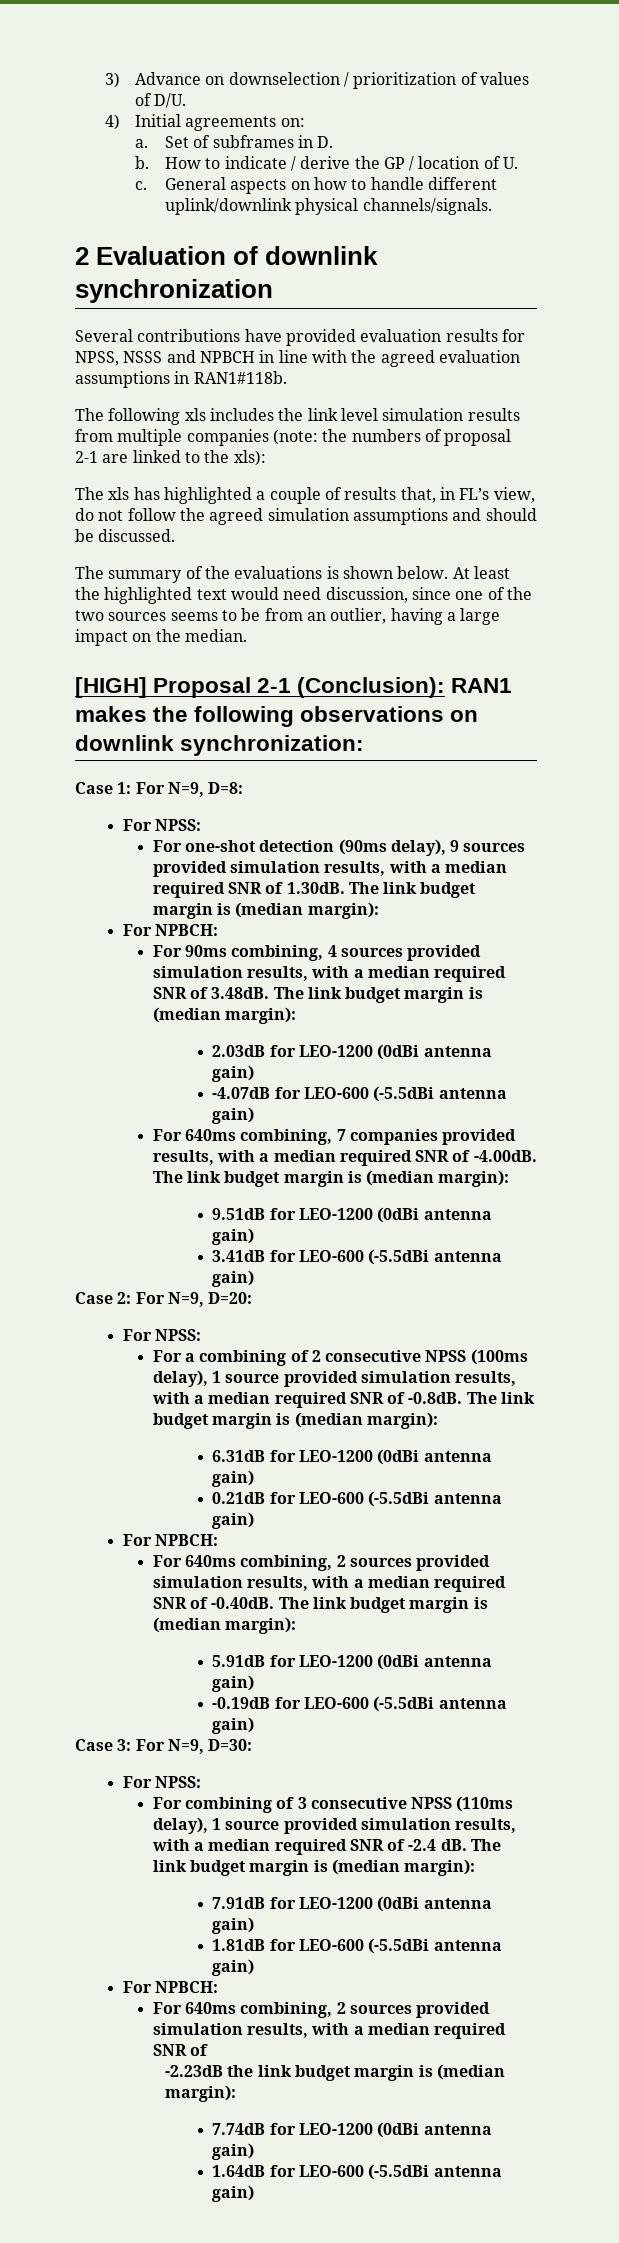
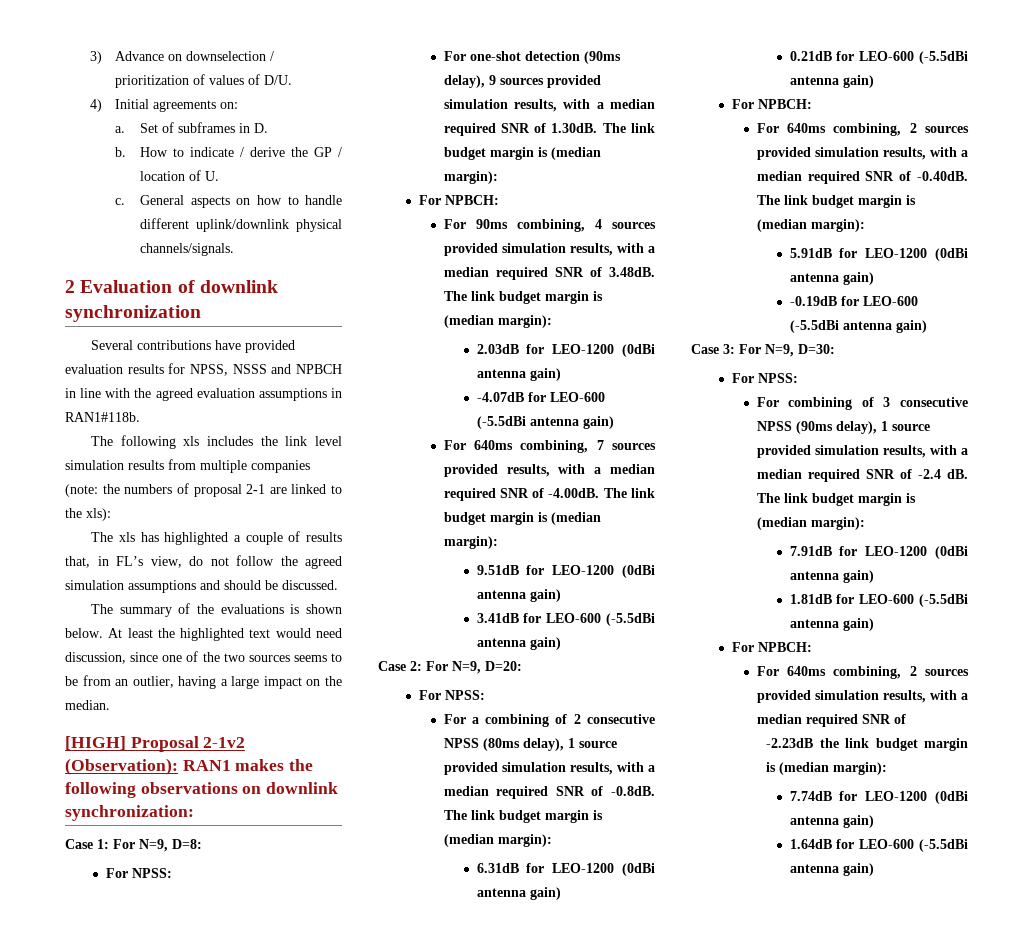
- [HIGH] Proposal 2-1 (Conclusion): RAN1 makes the following observations on downlink synchronization:
+ [HIGH] Proposal 2-1v2 (Observation): RAN1 makes the following observations on downlink synchronization:
- For 640ms combining, 7 companies provided results, with a median required SNR of -4.00dB. The link budget margin is (median margin):
+ For 640ms combining, 7 sources provided results, with a median required SNR of -4.00dB. The link budget margin is (median margin):
- For a combining of 2 consecutive NPSS (100ms delay), 1 source provided simulation results, with a median required SNR of -0.8dB. The link budget margin is (median margin):
+ For a combining of 2 consecutive NPSS (80ms delay), 1 source provided simulation results, with a median required SNR of -0.8dB. The link budget margin is (median margin):
- For combining of 3 consecutive NPSS (110ms delay), 1 source provided simulation results, with a median required SNR of -2.4 dB.
+ For combining of 3 consecutive NPSS (90ms delay), 1 source provided simulation results, with a median required SNR of -2.4 dB.

